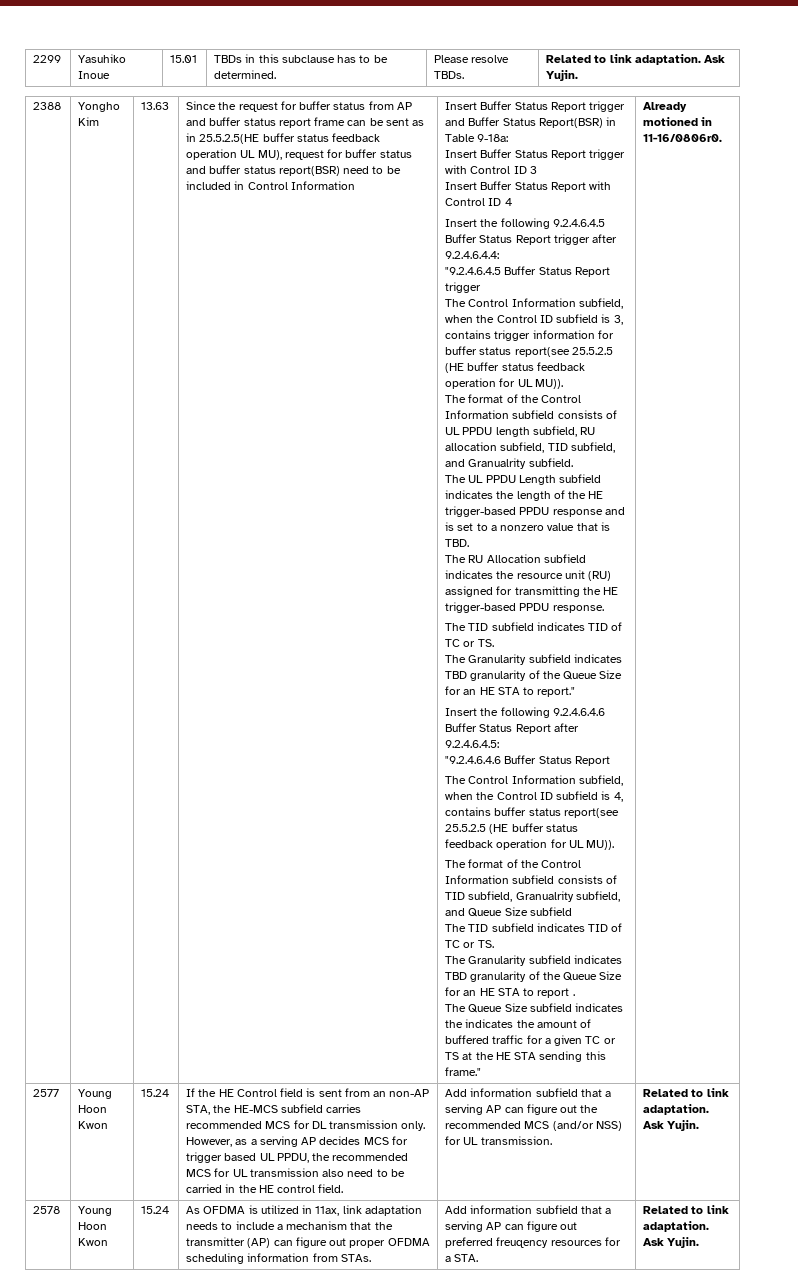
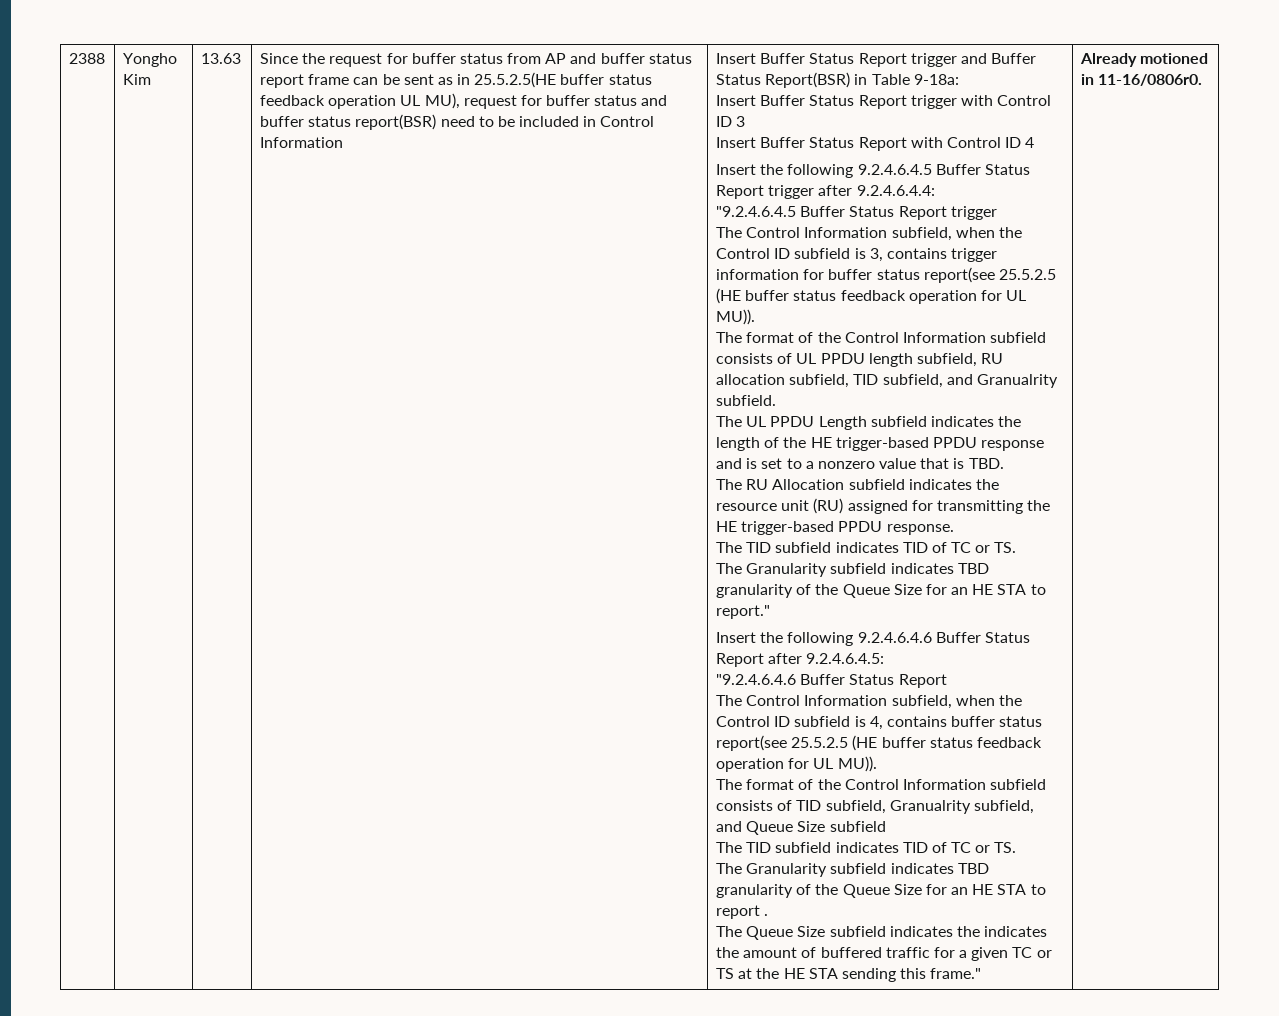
- 2299 | Yasuhiko Inoue | 15.01 | TBDs in this subclause has to be determined. | Please resolve TBDs. | Related to link adaptation. Ask Yujin.
- 2577 | Young Hoon Kwon | 15.24 | If the HE Control field is sent from an non-AP STA, the HE-MCS subfield carries recommended MCS for DL transmission only. However, as a serving AP decides MCS for trigger based UL PPDU, the recommended MCS for UL transmission also need to be carried in the HE control field. | Add information subfield that a serving AP can figure out the recommended MCS (and/or NSS) for UL transmission. | Related to link adaptation. Ask Yujin.
- 2578 | Young Hoon Kwon | 15.24 | As OFDMA is utilized in 11ax, link adaptation needs to include a mechanism that the transmitter (AP) can figure out proper OFDMA scheduling information from STAs. | Add information subfield that a serving AP can figure out preferred freuqency resources for a STA. | Related to link adaptation. Ask Yujin.

